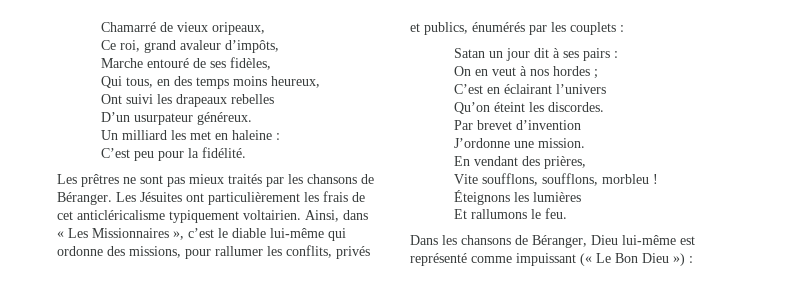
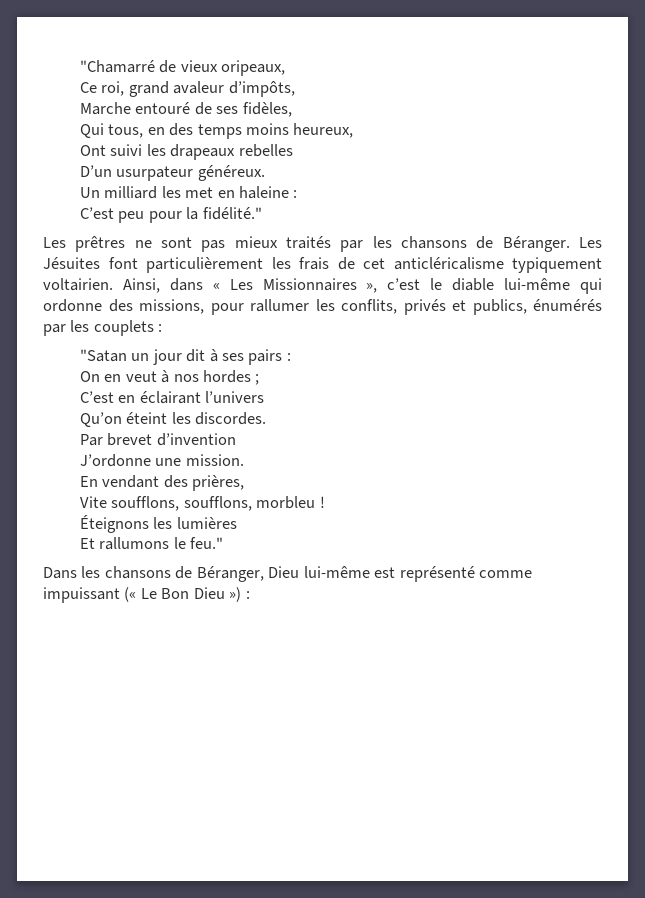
- Chamarré de vieux oripeaux,
+ "Chamarré de vieux oripeaux,
- C’est peu pour la fidélité.
+ C’est peu pour la fidélité."
- Les Jésuites ont particulièrement les frais de cet anticléricalisme typiquement voltairien.
+ Les Jésuites font particulièrement les frais de cet anticléricalisme typiquement voltairien.
- Satan un jour dit à ses pairs :
+ "Satan un jour dit à ses pairs :
- Et rallumons le feu.
+ Et rallumons le feu."

